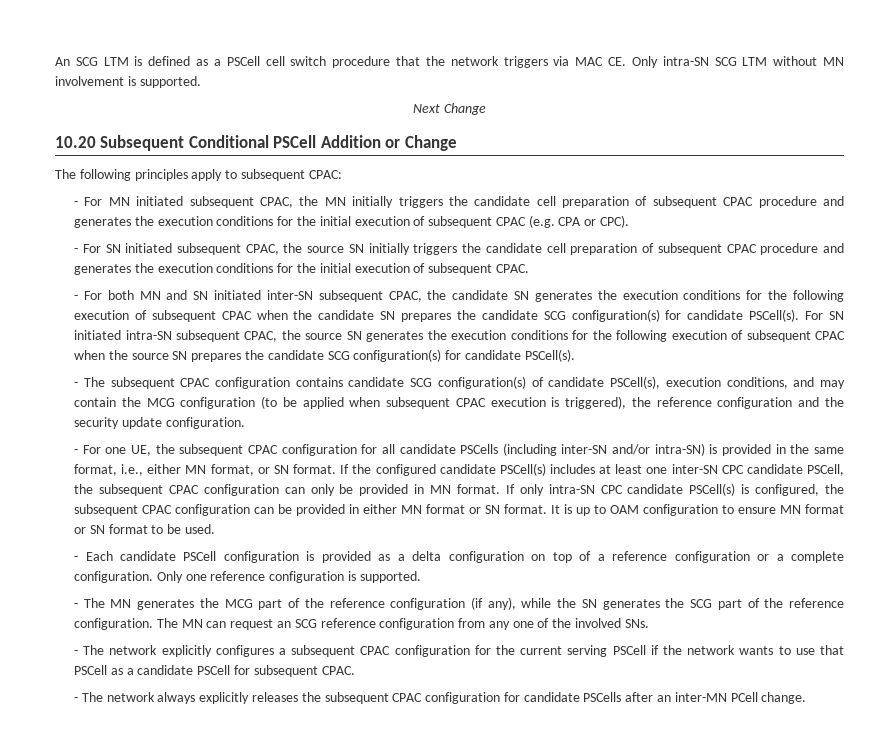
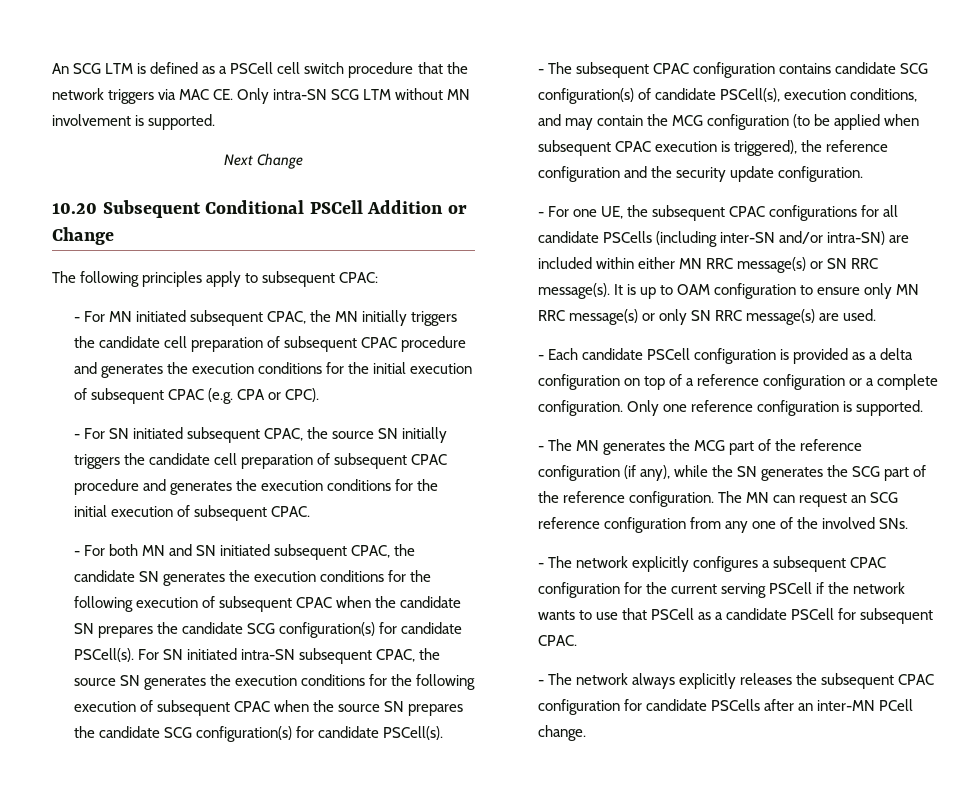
- - For both MN and SN initiated inter-SN subsequent CPAC, the candidate SN generates the execution conditions for the following execution of subsequent CPAC when the candidate SN prepares the candidate SCG configuration(s) for candidate PSCell(s).
+ - For both MN and SN initiated subsequent CPAC, the candidate SN generates the execution conditions for the following execution of subsequent CPAC when the candidate SN prepares the candidate SCG configuration(s) for candidate PSCell(s).
- - For one UE, the subsequent CPAC configuration for all candidate PSCells (including inter-SN and/or intra-SN) is provided in the same format, i.e., either MN format, or SN format. If the configured candidate PSCell(s) includes at least one inter-SN CPC candidate PSCell, the subsequent CPAC configuration can only be provided in MN format. If only intra-SN CPC candidate PSCell(s) is configured, the subsequent CPAC configuration can be provided in either MN format or SN format.
+ - For one UE, the subsequent CPAC configurations for all candidate PSCells (including inter-SN and/or intra-SN) are included within either MN RRC message(s) or SN RRC message(s).
- It is up to OAM configuration to ensure MN format or SN format to be used.
+ It is up to OAM configuration to ensure only MN RRC message(s) or only SN RRC message(s) are used.

